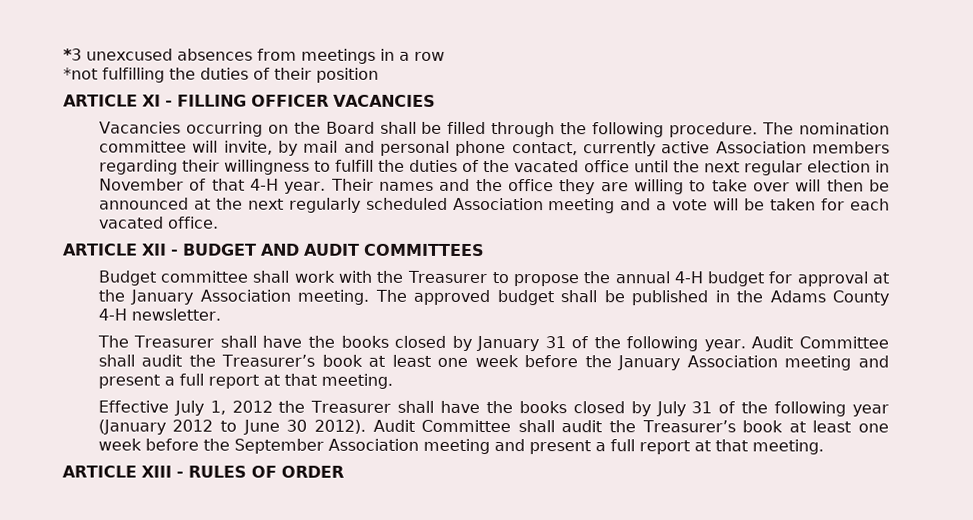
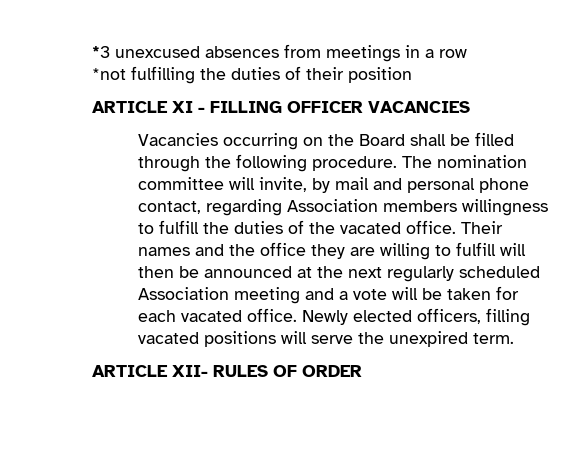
- The nomination committee will invite, by mail and personal phone contact, currently active Association members regarding their willingness to fulfill the duties of the vacated office until the next regular election in November of that 4-H year.
+ The nomination committee will invite, by mail and personal phone contact, regarding Association members willingness to fulfill the duties of the vacated office.
- Their names and the office they are willing to take over will then be announced at the next regularly scheduled Association meeting and a vote will be taken for each vacated office.
- ARTICLE XII - BUDGET AND AUDIT COMMITTEES
- Budget committee shall work with the Treasurer to propose the annual 4-H budget for approval at the January Association meeting. The approved budget shall be published in the Adams County 4-H newsletter.
- The Treasurer shall have the books closed by January 31 of the following year. Audit Committee shall audit the Treasurer’s book at least one week before the January Association meeting and present a full report at that meeting.
- Effective July 1, 2012 the Treasurer shall have the books closed by July 31 of the following year (January 2012 to June 30 2012). Audit Committee shall audit the Treasurer’s book at least one week before the September Association meeting and present a full report at that meeting.
- ARTICLE XIII - RULES OF ORDER
+ Their names and the office they are willing to fulfill will then be announced at the next regularly scheduled Association meeting and a vote will be taken for each vacated office. Newly elected officers, filling vacated positions will serve the unexpired term.
+ ARTICLE XII- RULES OF ORDER

